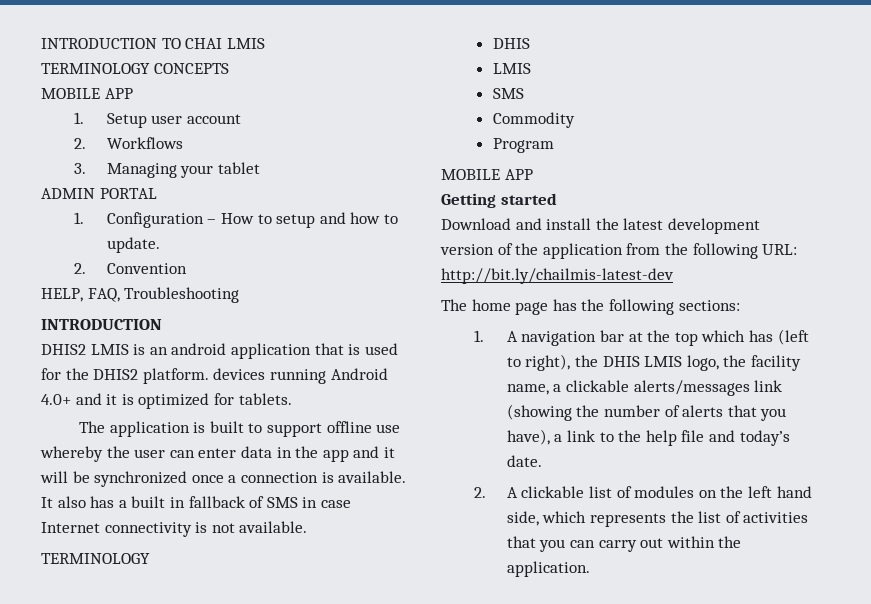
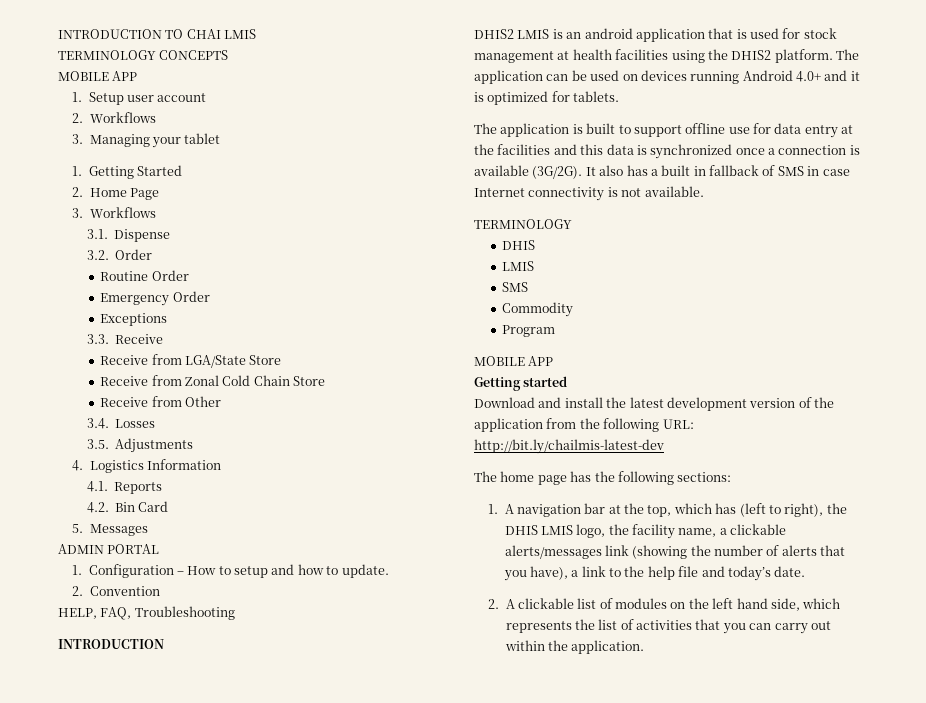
+ 1. Getting Started
+ 2. Home Page
+ 3. Workflows
+ 3.1. Dispense
+ 3.2. Order
+ Routine Order
+ Emergency Order
+ Exceptions
+ 3.3. Receive
+ Receive from LGA/State Store
+ Receive from Zonal Cold Chain Store
+ Receive from Other
+ 3.4. Losses
+ 3.5. Adjustments
+ 4. Logistics Information
+ 4.1. Reports
+ 4.2. Bin Card
+ 5. Messages
- DHIS2 LMIS is an android application that is used for the DHIS2 platform. devices running Android 4.0+ and it is optimized for tablets.
+ DHIS2 LMIS is an android application that is used for stock management at health facilities using the DHIS2 platform. The application can be used on devices running Android 4.0+ and it is optimized for tablets.
- The application is built to support offline use whereby the user can enter data in the app and it will be synchronized once a connection is available.
+ The application is built to support offline use for data entry at the facilities and this data is synchronized once a connection is available (3G/2G).
- 1. A navigation bar at the top which has (left to right), the DHIS LMIS logo, the facility name, a clickable alerts/messages link (showing the number of alerts that you have), a link to the help file and today’s date.
+ 1. A navigation bar at the top, which has (left to right), the DHIS LMIS logo, the facility name, a clickable alerts/messages link (showing the number of alerts that you have), a link to the help file and today’s date.

